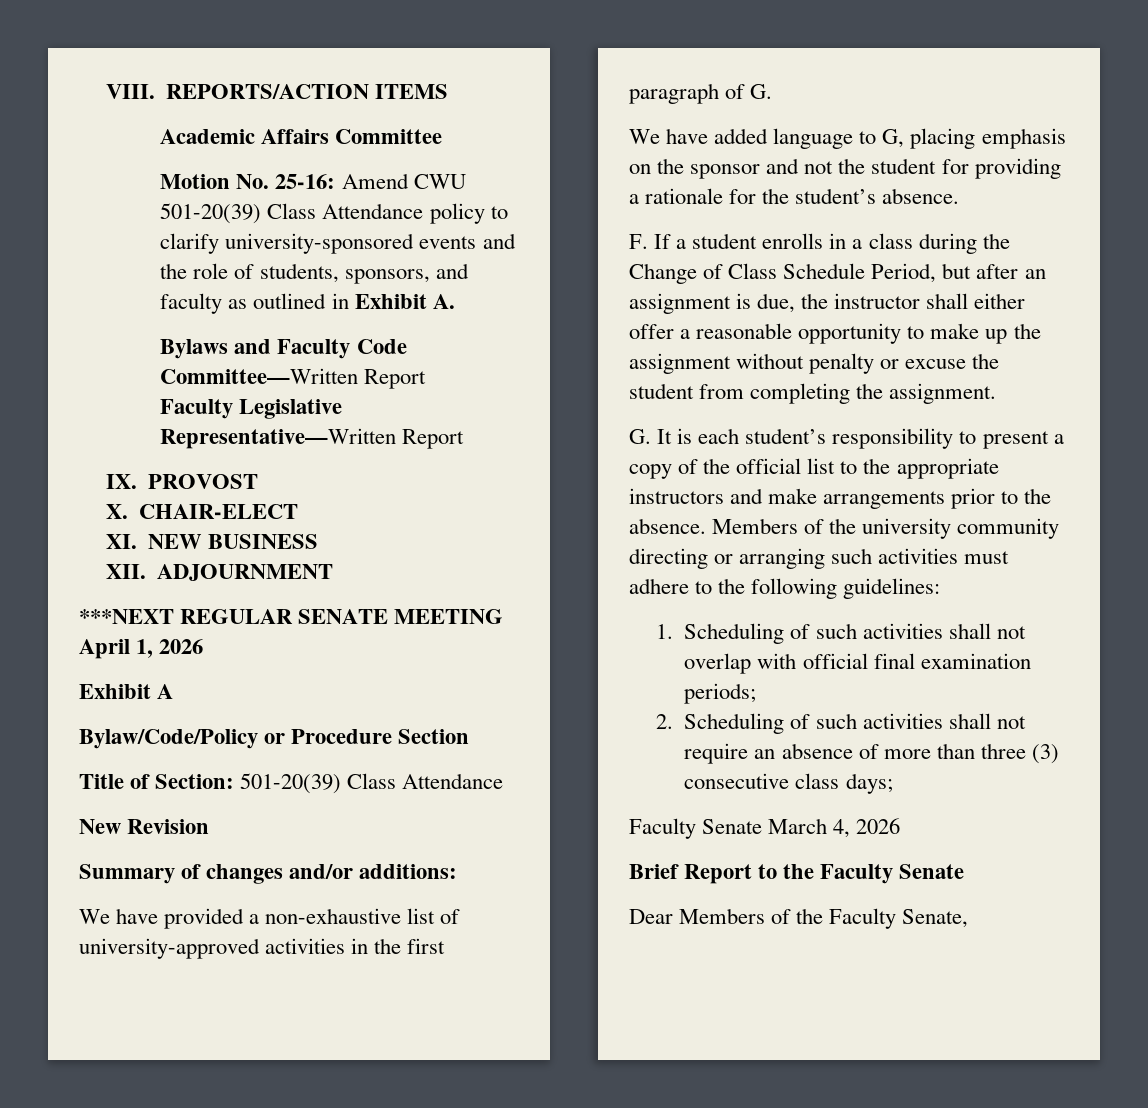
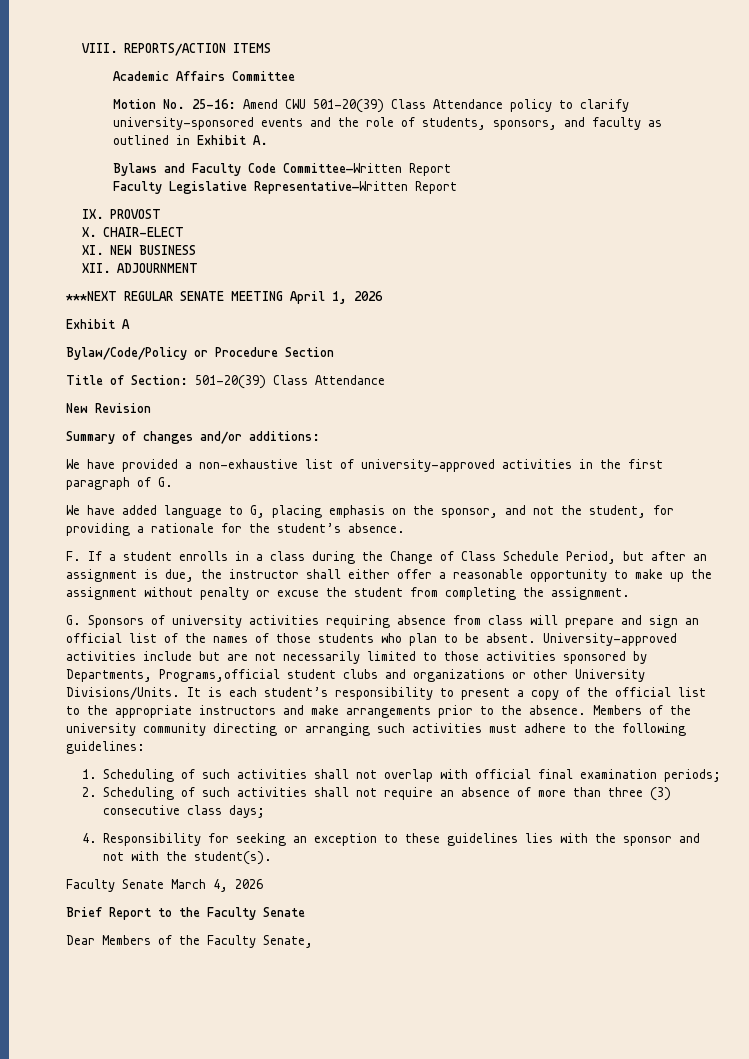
- We have added language to G, placing emphasis on the sponsor and not the student for providing a rationale for the student’s absence.
+ We have added language to G, placing emphasis on the sponsor, and not the student, for providing a rationale for the student’s absence.
- G. It is each student’s responsibility to present a copy of the official list to the appropriate instructors and make arrangements prior to the absence.
+ G. Sponsors of university activities requiring absence from class will prepare and sign an official list of the names of those students who plan to be absent. University-approved activities include but are not necessarily limited to those activities sponsored by Departments, Programs,official student clubs and organizations or other University Divisions/Units. It is each student’s responsibility to present a copy of the official list to the appropriate instructors and make arrangements prior to the absence.
+ 4. Responsibility for seeking an exception to these guidelines lies with the sponsor and not with the student(s).

